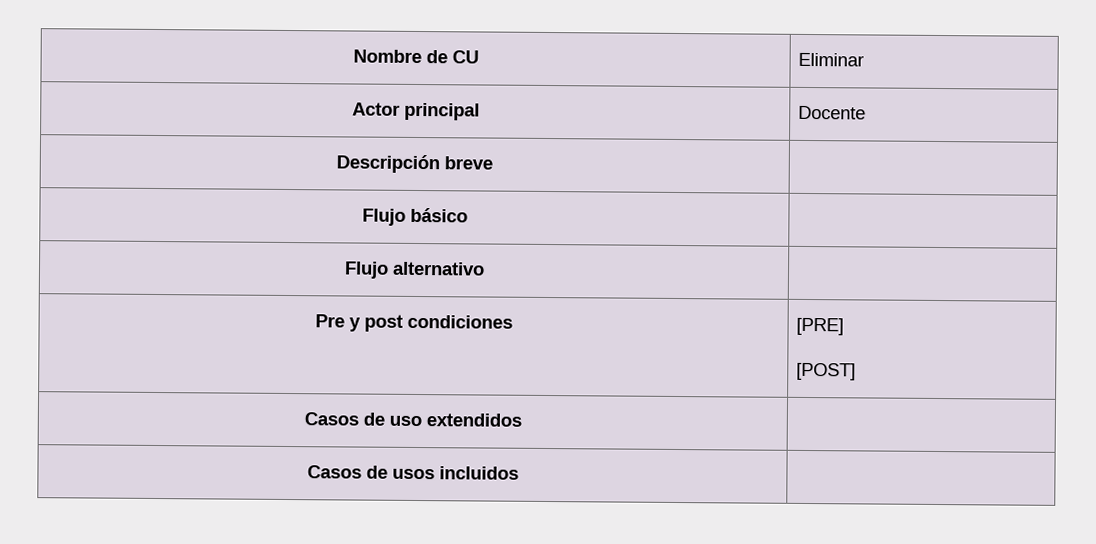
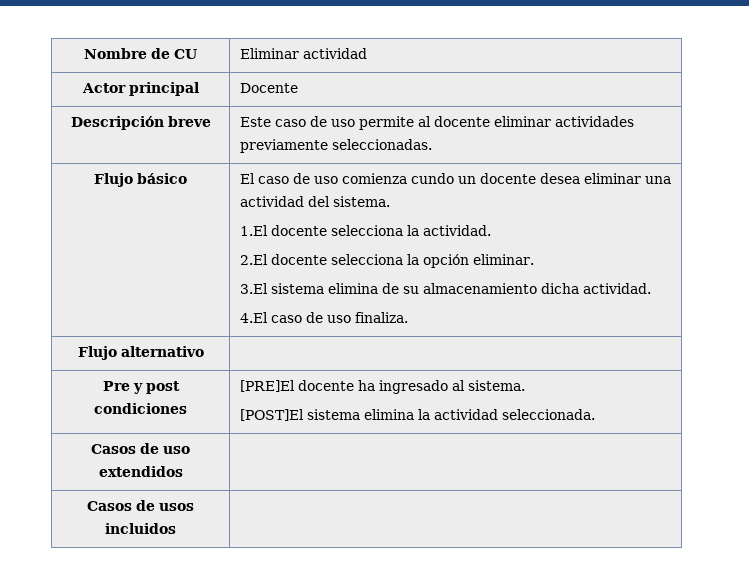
- Nombre de CU | Eliminar
+ Nombre de CU | Eliminar actividad
- Descripción breve |
- Flujo básico |
+ Descripción breve | Este caso de uso permite al docente eliminar actividades previamente seleccionadas.
+ Flujo básico | El caso de uso comienza cundo un docente desea eliminar una actividad del sistema.
+ 1.El docente selecciona la actividad.
+ 2.El docente selecciona la opción eliminar.
+ 3.El sistema elimina de su almacenamiento dicha actividad.
+ 4.El caso de uso finaliza.
- Pre y post condiciones | [PRE]
- [POST]
+ Pre y post condiciones | [PRE]El docente ha ingresado al sistema.
+ [POST]El sistema elimina la actividad seleccionada.

